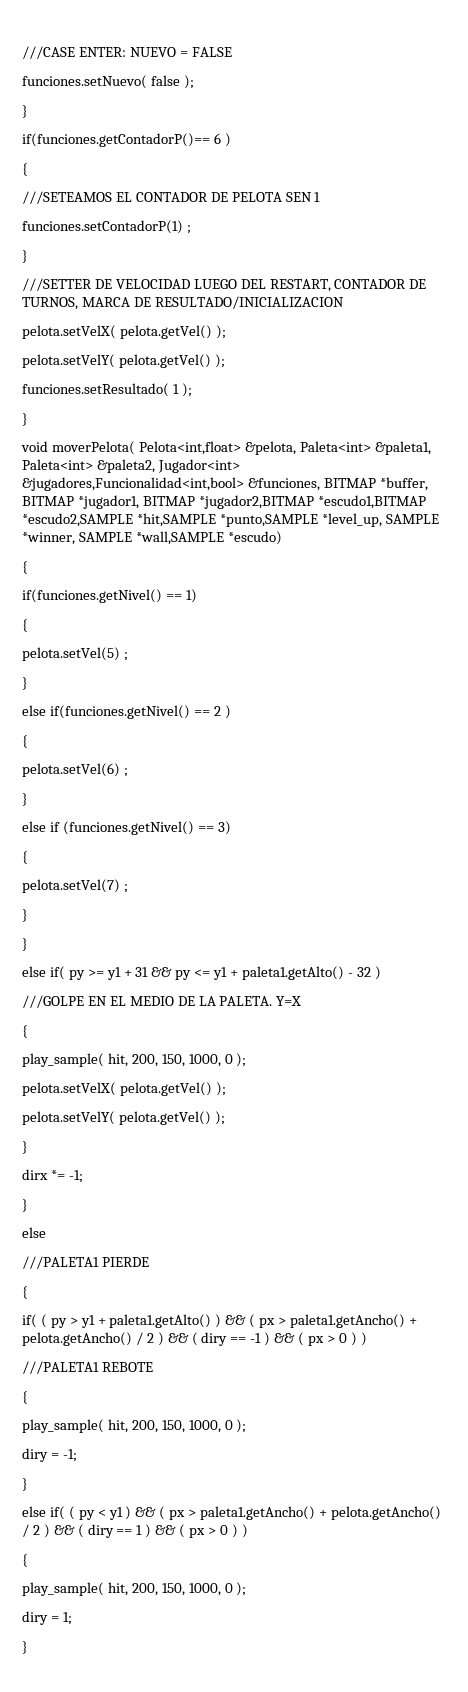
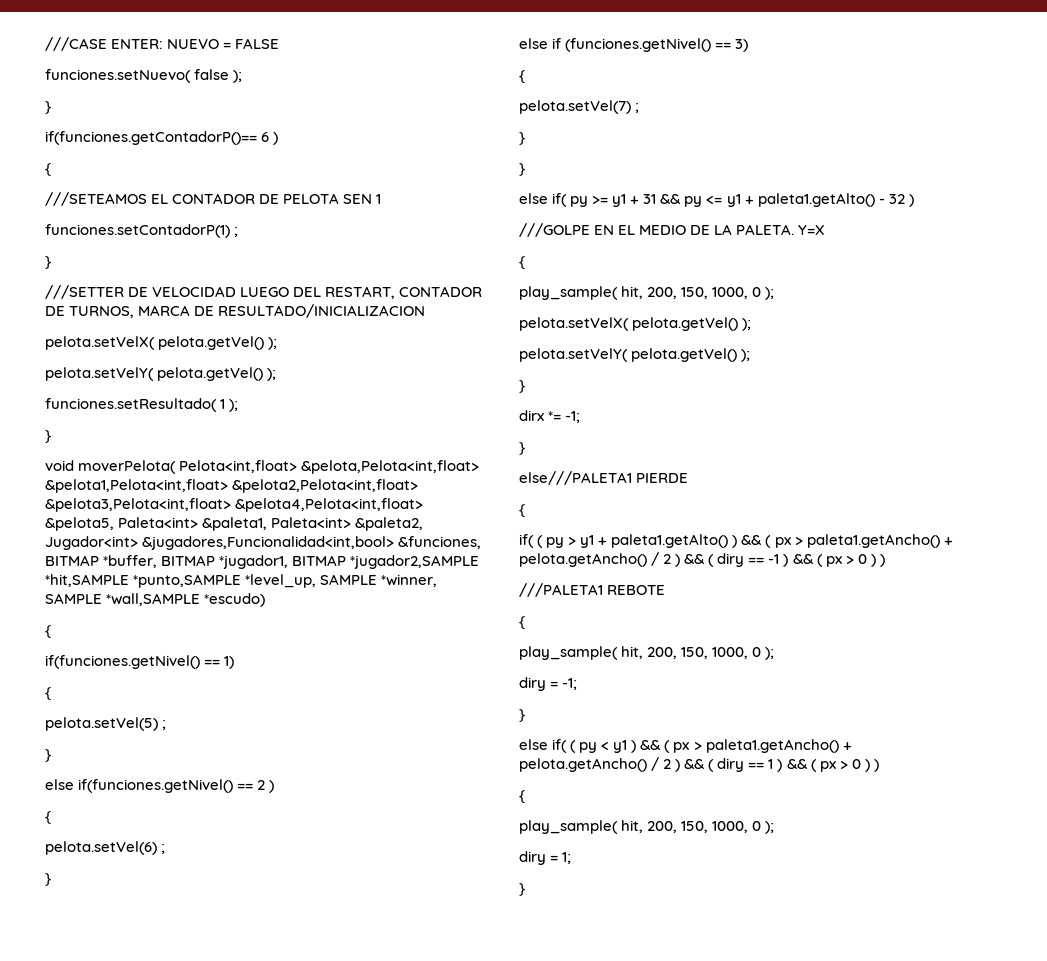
- void moverPelota( Pelota<int,float> &pelota, Paleta<int> &paleta1, Paleta<int> &paleta2, Jugador<int> &jugadores,Funcionalidad<int,bool> &funciones, BITMAP *buffer, BITMAP *jugador1, BITMAP *jugador2,BITMAP *escudo1,BITMAP *escudo2,SAMPLE *hit,SAMPLE *punto,SAMPLE *level_up, SAMPLE *winner, SAMPLE *wall,SAMPLE *escudo)
+ void moverPelota( Pelota<int,float> &pelota,Pelota<int,float> &pelota1,Pelota<int,float> &pelota2,Pelota<int,float> &pelota3,Pelota<int,float> &pelota4,Pelota<int,float> &pelota5, Paleta<int> &paleta1, Paleta<int> &paleta2, Jugador<int> &jugadores,Funcionalidad<int,bool> &funciones, BITMAP *buffer, BITMAP *jugador1, BITMAP *jugador2,SAMPLE *hit,SAMPLE *punto,SAMPLE *level_up, SAMPLE *winner, SAMPLE *wall,SAMPLE *escudo)
  dirx *= -1;
  }
- else
- ///PALETA1 PIERDE
+ else///PALETA1 PIERDE

